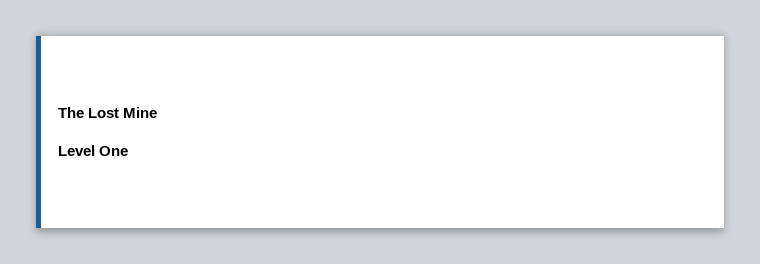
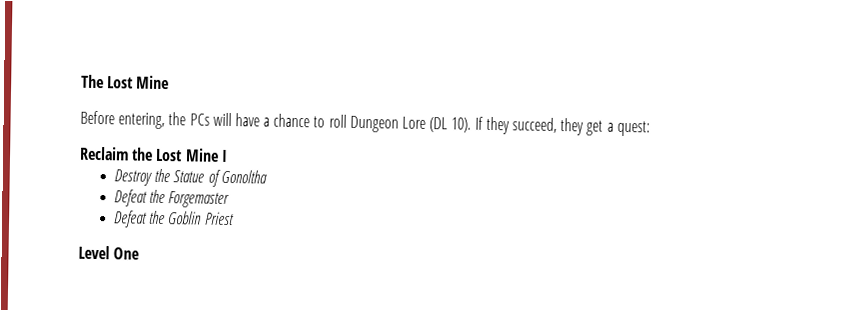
+ Before entering, the PCs will have a chance to roll Dungeon Lore (DL 10). If they succeed, they get a quest:
+ Reclaim the Lost Mine I
+ Destroy the Statue of Gonoltha
+ Defeat the Forgemaster
+ Defeat the Goblin Priest

